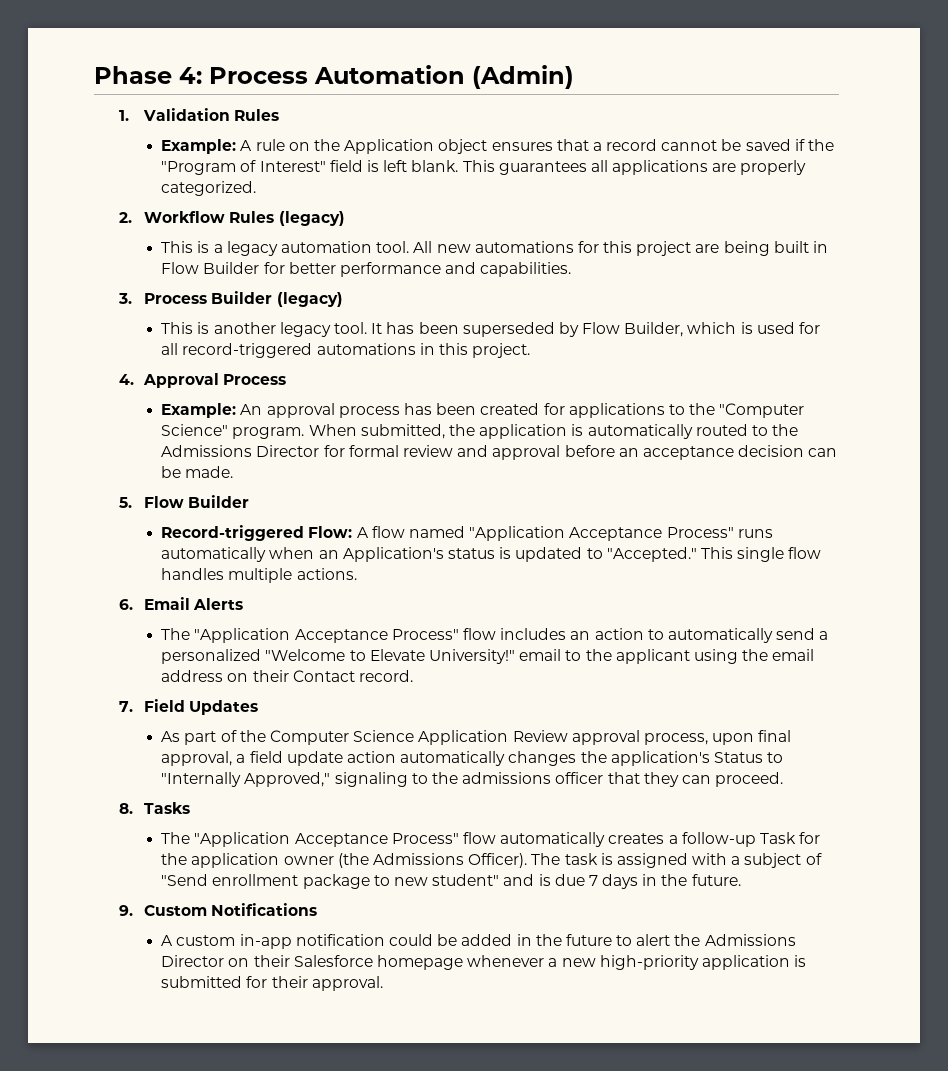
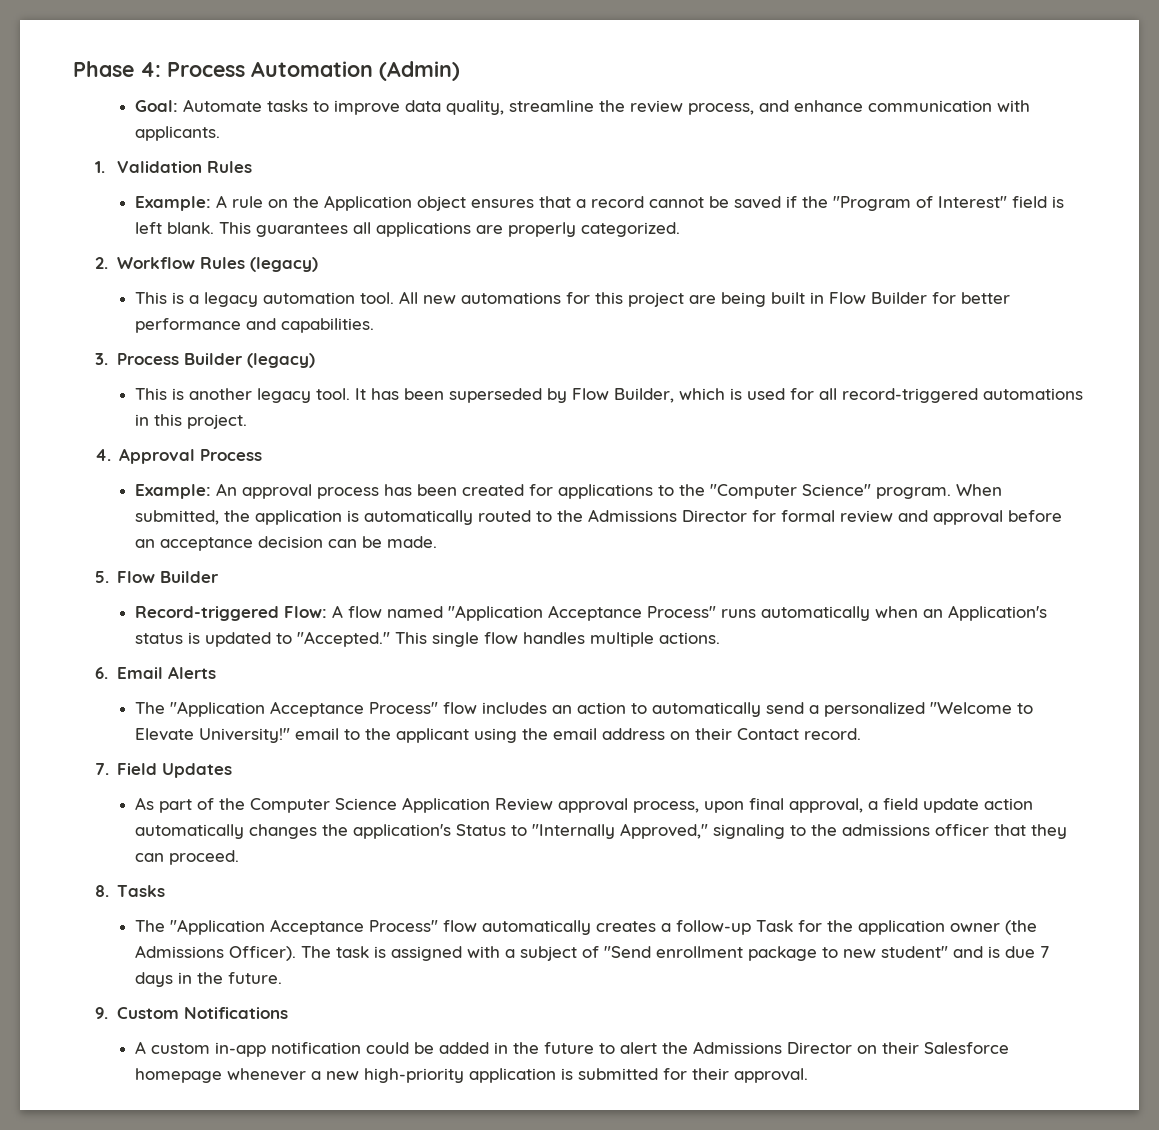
+ Goal: Automate tasks to improve data quality, streamline the review process, and enhance communication with applicants.

